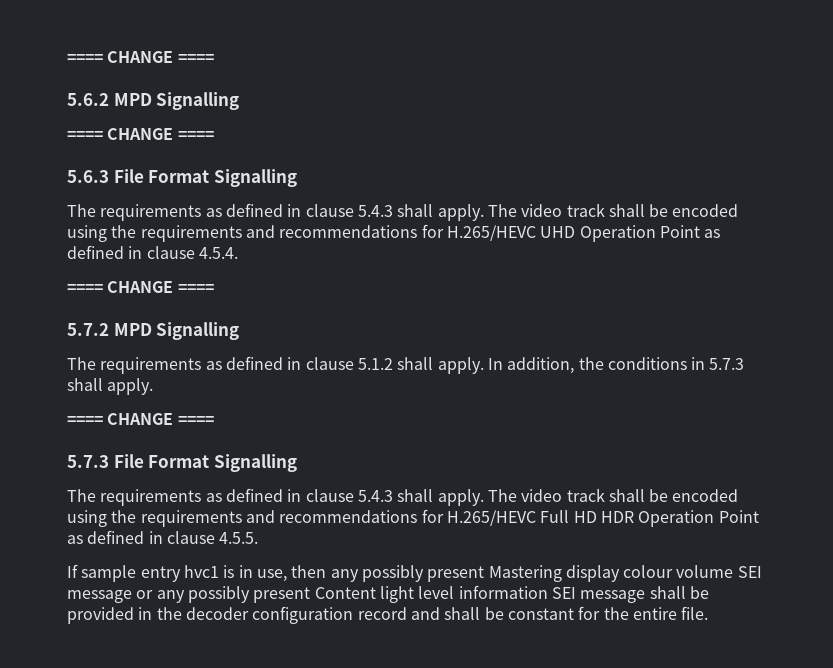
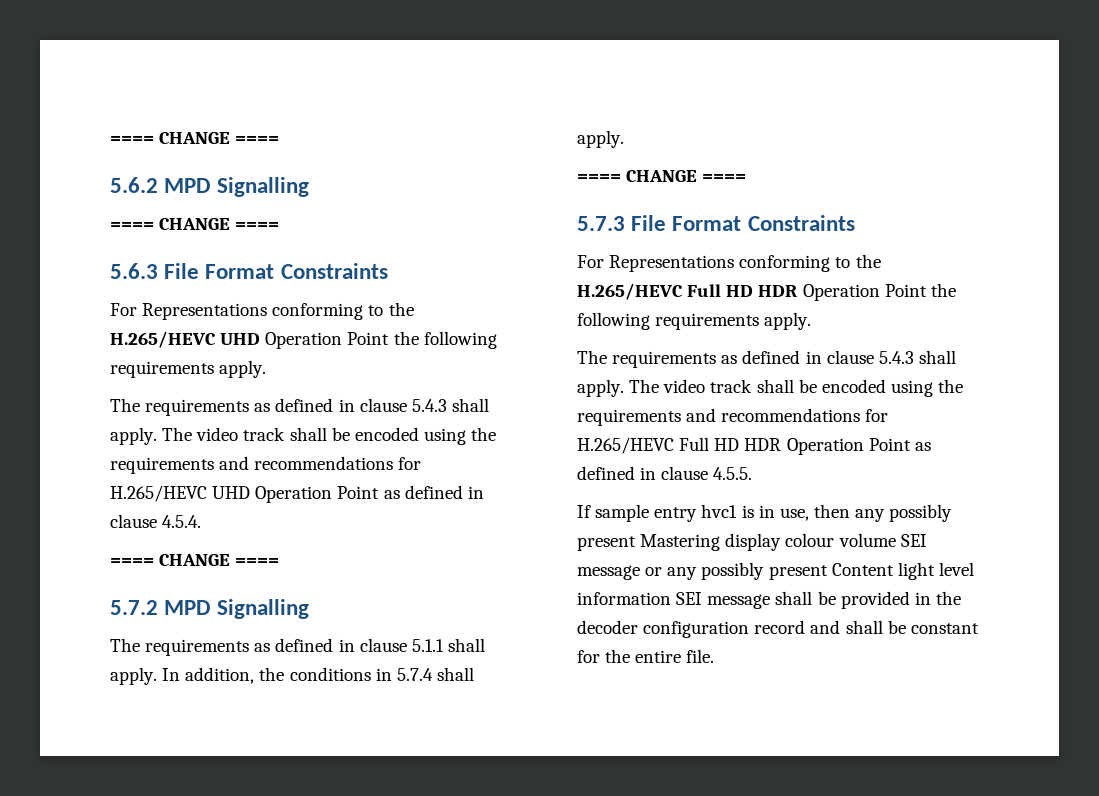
- 5.6.3 File Format Signalling
+ 5.6.3 File Format Constraints
+ For Representations conforming to the H.265/HEVC UHD Operation Point the following requirements apply.
- The requirements as defined in clause 5.1.2 shall apply.
+ The requirements as defined in clause 5.1.1 shall apply.
- In addition, the conditions in 5.7.3 shall apply.
+ In addition, the conditions in 5.7.4 shall apply.
- 5.7.3 File Format Signalling
+ 5.7.3 File Format Constraints
+ For Representations conforming to the H.265/HEVC Full HD HDR Operation Point the following requirements apply.

